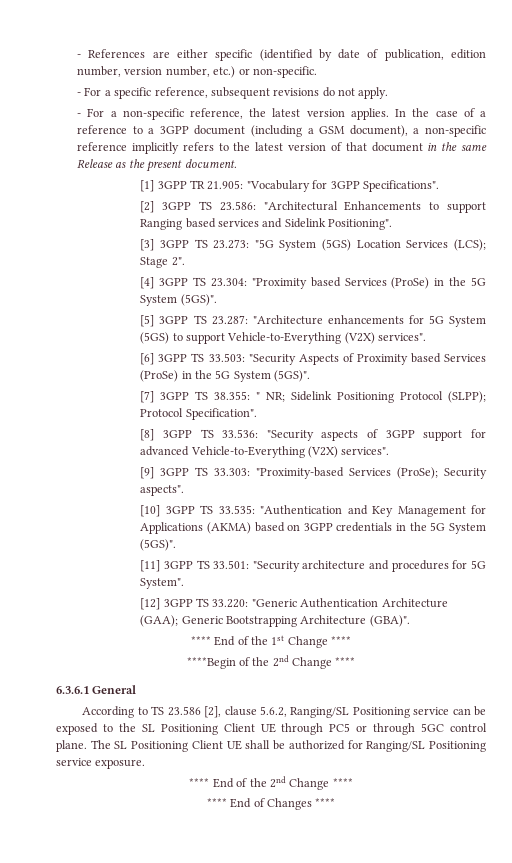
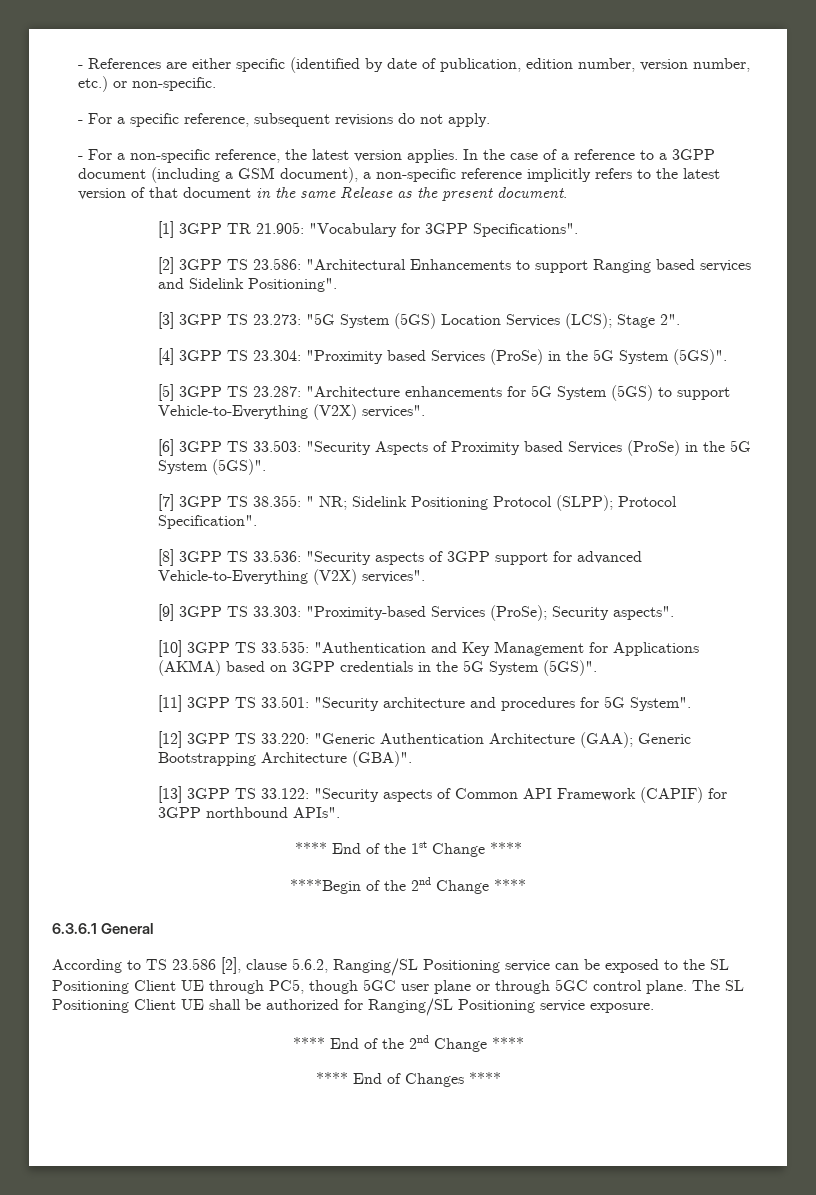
+ [13] 3GPP TS 33.122: "Security aspects of Common API Framework (CAPIF) for 3GPP northbound APIs".
- According to TS 23.586 [2], clause 5.6.2, Ranging/SL Positioning service can be exposed to the SL Positioning Client UE through PC5 or through 5GC control plane.
+ According to TS 23.586 [2], clause 5.6.2, Ranging/SL Positioning service can be exposed to the SL Positioning Client UE through PC5, though 5GC user plane or through 5GC control plane.

